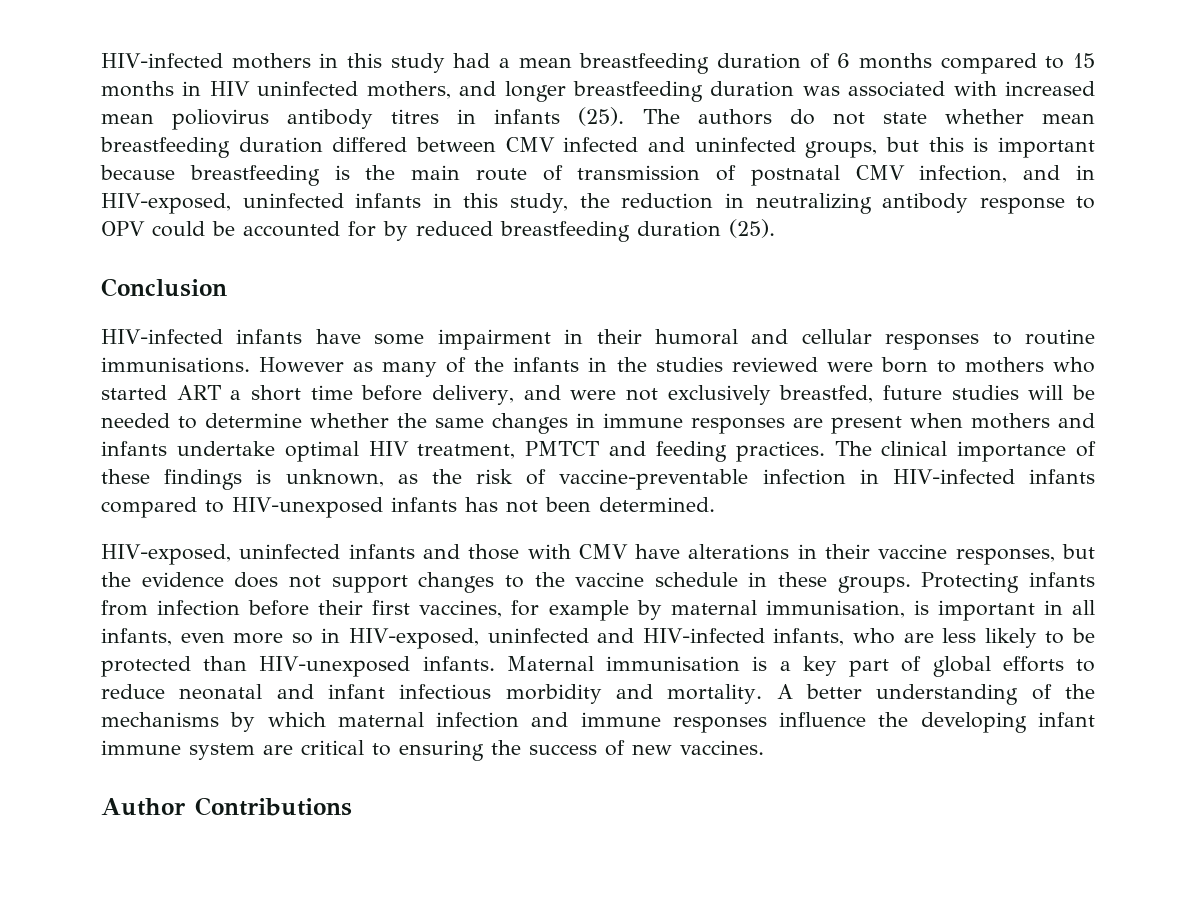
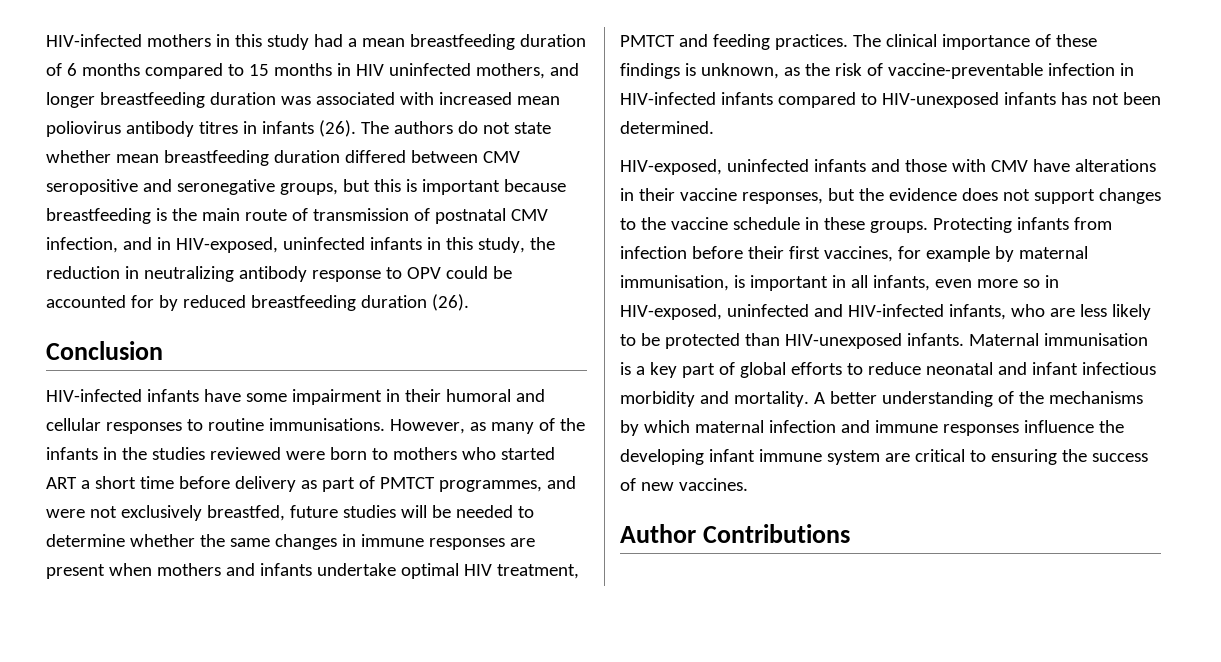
- HIV-infected mothers in this study had a mean breastfeeding duration of 6 months compared to 15 months in HIV uninfected mothers, and longer breastfeeding duration was associated with increased mean poliovirus antibody titres in infants (25).
+ HIV-infected mothers in this study had a mean breastfeeding duration of 6 months compared to 15 months in HIV uninfected mothers, and longer breastfeeding duration was associated with increased mean poliovirus antibody titres in infants (26).
- The authors do not state whether mean breastfeeding duration differed between CMV infected and uninfected groups, but this is important because breastfeeding is the main route of transmission of postnatal CMV infection, and in HIV-exposed, uninfected infants in this study, the reduction in neutralizing antibody response to OPV could be accounted for by reduced breastfeeding duration (25).
+ The authors do not state whether mean breastfeeding duration differed between CMV seropositive and seronegative groups, but this is important because breastfeeding is the main route of transmission of postnatal CMV infection, and in HIV-exposed, uninfected infants in this study, the reduction in neutralizing antibody response to OPV could be accounted for by reduced breastfeeding duration (26).
- However as many of the infants in the studies reviewed were born to mothers who started ART a short time before delivery, and were not exclusively breastfed, future studies will be needed to determine whether the same changes in immune responses are present when mothers and infants undertake optimal HIV treatment, PMTCT and feeding practices.
+ However, as many of the infants in the studies reviewed were born to mothers who started ART a short time before delivery as part of PMTCT programmes, and were not exclusively breastfed, future studies will be needed to determine whether the same changes in immune responses are present when mothers and infants undertake optimal HIV treatment, PMTCT and feeding practices.

